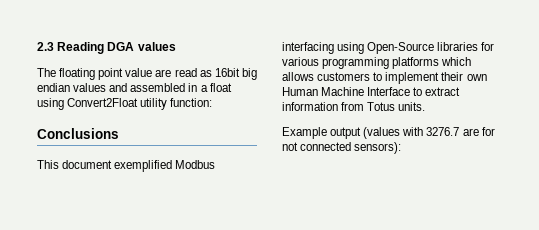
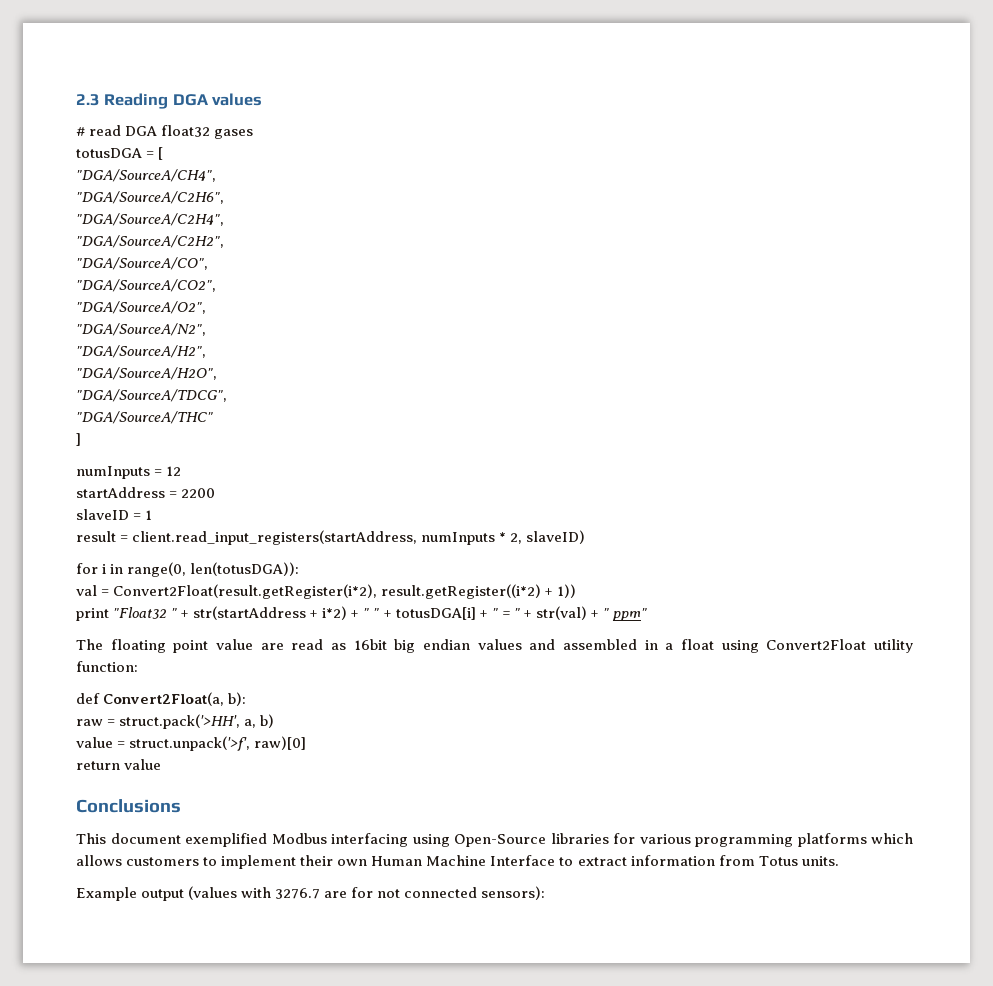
+ # read DGA float32 gases
+ totusDGA = [
+ "DGA/SourceA/CH4",
+ "DGA/SourceA/C2H6",
+ "DGA/SourceA/C2H4",
+ "DGA/SourceA/C2H2",
+ "DGA/SourceA/CO",
+ "DGA/SourceA/CO2",
+ "DGA/SourceA/O2",
+ "DGA/SourceA/N2",
+ "DGA/SourceA/H2",
+ "DGA/SourceA/H2O",
+ "DGA/SourceA/TDCG",
+ "DGA/SourceA/THC"
+ ]
+ numInputs = 12
+ startAddress = 2200
+ slaveID = 1
+ result = client.read_input_registers(startAddress, numInputs * 2, slaveID)
+ for i in range(0, len(totusDGA)):
+ val = Convert2Float(result.getRegister(i*2), result.getRegister((i*2) + 1))
+ print "Float32 " + str(startAddress + i*2) + " " + totusDGA[i] + " = " + str(val) + " ppm"
+ def Convert2Float(a, b):
+ raw = struct.pack('>HH', a, b)
+ value = struct.unpack('>f', raw)[0]
+ return value

